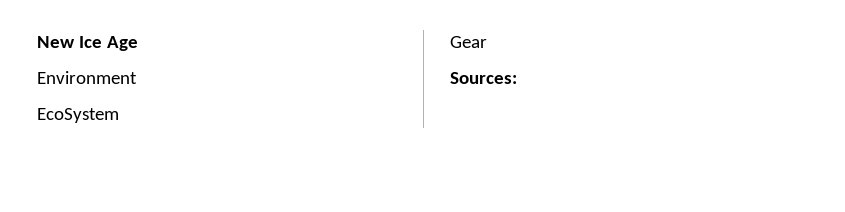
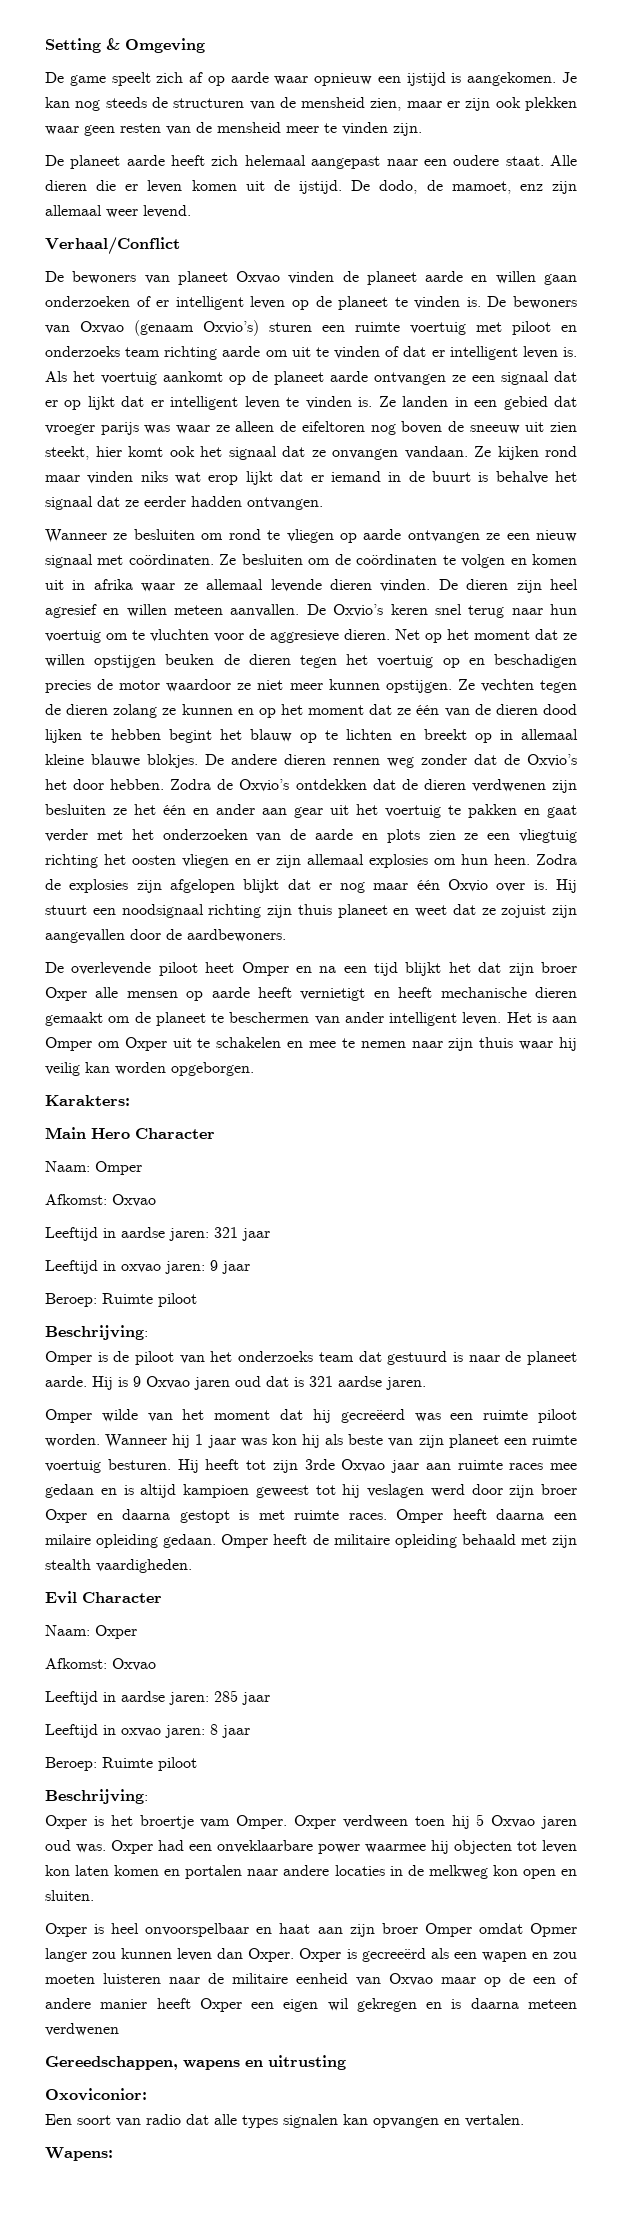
- New Ice Age
- Environment
- EcoSystem
- Gear
- Sources:
+ Setting & Omgeving
+ De game speelt zich af op aarde waar opnieuw een ijstijd is aangekomen. Je kan nog steeds de structuren van de mensheid zien, maar er zijn ook plekken waar geen resten van de mensheid meer te vinden zijn.
+ De planeet aarde heeft zich helemaal aangepast naar een oudere staat. Alle dieren die er leven komen uit de ijstijd. De dodo, de mamoet, enz zijn allemaal weer levend.
+ Verhaal/Conflict
+ De bewoners van planeet Oxvao vinden de planeet aarde en willen gaan onderzoeken of er intelligent leven op de planeet te vinden is. De bewoners van Oxvao (genaam Oxvio’s) sturen een ruimte voertuig met piloot en onderzoeks team richting aarde om uit te vinden of dat er intelligent leven is. Als het voertuig aankomt op de planeet aarde ontvangen ze een signaal dat er op lijkt dat er intelligent leven te vinden is. Ze landen in een gebied dat vroeger parijs was waar ze alleen de eifeltoren nog boven de sneeuw uit zien steekt, hier komt ook het signaal dat ze onvangen vandaan. Ze kijken rond maar vinden niks wat erop lijkt dat er iemand in de buurt is behalve het signaal dat ze eerder hadden ontvangen.
+ Wanneer ze besluiten om rond te vliegen op aarde ontvangen ze een nieuw signaal met coördinaten. Ze besluiten om de coördinaten te volgen en komen uit in afrika waar ze allemaal levende dieren vinden. De dieren zijn heel agresief en willen meteen aanvallen. De Oxvio’s keren snel terug naar hun voertuig om te vluchten voor de aggresieve dieren. Net op het moment dat ze willen opstijgen beuken de dieren tegen het voertuig op en beschadigen precies de motor waardoor ze niet meer kunnen opstijgen. Ze vechten tegen de dieren zolang ze kunnen en op het moment dat ze één van de dieren dood lijken te hebben begint het blauw op te lichten en breekt op in allemaal kleine blauwe blokjes. De andere dieren rennen weg zonder dat de Oxvio’s het door hebben. Zodra de Oxvio’s ontdekken dat de dieren verdwenen zijn besluiten ze het één en ander aan gear uit het voertuig te pakken en gaat verder met het onderzoeken van de aarde en plots zien ze een vliegtuig richting het oosten vliegen en er zijn allemaal explosies om hun heen. Zodra de explosies zijn afgelopen blijkt dat er nog maar één Oxvio over is. Hij stuurt een noodsignaal richting zijn thuis planeet en weet dat ze zojuist zijn aangevallen door de aardbewoners.
+ De overlevende piloot heet Omper en na een tijd blijkt het dat zijn broer Oxper alle mensen op aarde heeft vernietigt en heeft mechanische dieren gemaakt om de planeet te beschermen van ander intelligent leven. Het is aan Omper om Oxper uit te schakelen en mee te nemen naar zijn thuis waar hij veilig kan worden opgeborgen.
+ Karakters:
+ Main Hero Character
+ Naam: Omper
+ Afkomst: Oxvao
+ Leeftijd in aardse jaren: 321 jaar
+ Leeftijd in oxvao jaren: 9 jaar
+ Beroep: Ruimte piloot
+ Beschrijving:
+ Omper is de piloot van het onderzoeks team dat gestuurd is naar de planeet aarde. Hij is 9 Oxvao jaren oud dat is 321 aardse jaren.
+ Omper wilde van het moment dat hij gecreëerd was een ruimte piloot worden. Wanneer hij 1 jaar was kon hij als beste van zijn planeet een ruimte voertuig besturen. Hij heeft tot zijn 3rde Oxvao jaar aan ruimte races mee gedaan en is altijd kampioen geweest tot hij veslagen werd door zijn broer Oxper en daarna gestopt is met ruimte races. Omper heeft daarna een milaire opleiding gedaan. Omper heeft de militaire opleiding behaald met zijn stealth vaardigheden.
+ Evil Character
+ Naam: Oxper
+ Afkomst: Oxvao
+ Leeftijd in aardse jaren: 285 jaar
+ Leeftijd in oxvao jaren: 8 jaar
+ Beroep: Ruimte piloot
+ Beschrijving:
+ Oxper is het broertje vam Omper. Oxper verdween toen hij 5 Oxvao jaren oud was. Oxper had een onveklaarbare power waarmee hij objecten tot leven kon laten komen en portalen naar andere locaties in de melkweg kon open en sluiten.
+ Oxper is heel onvoorspelbaar en haat aan zijn broer Omper omdat Opmer langer zou kunnen leven dan Oxper. Oxper is gecreeërd als een wapen en zou moeten luisteren naar de militaire eenheid van Oxvao maar op de een of andere manier heeft Oxper een eigen wil gekregen en is daarna meteen verdwenen
+ Gereedschappen, wapens en uitrusting
+ Oxoviconior:
+ Een soort van radio dat alle types signalen kan opvangen en vertalen.
+ Wapens:

